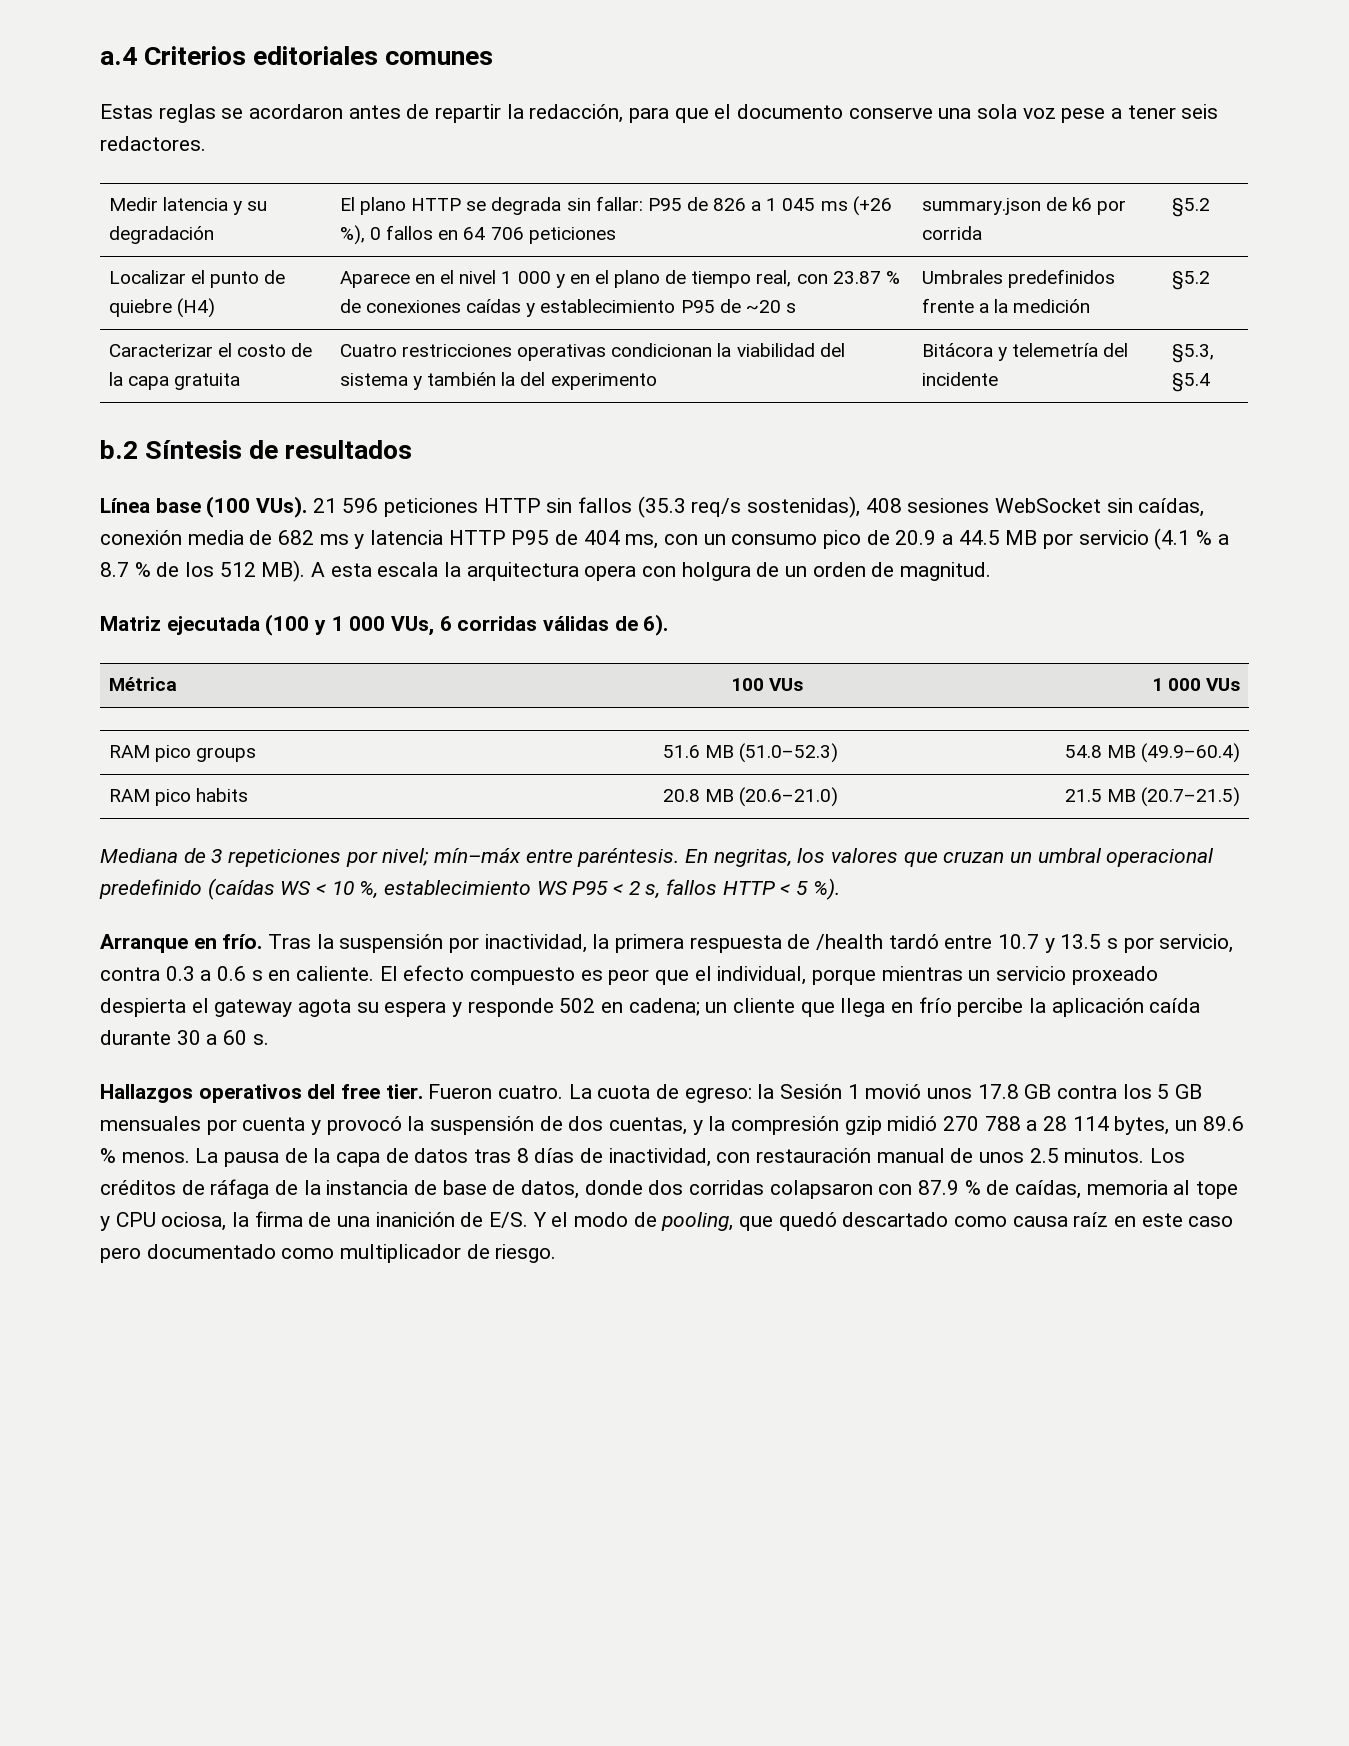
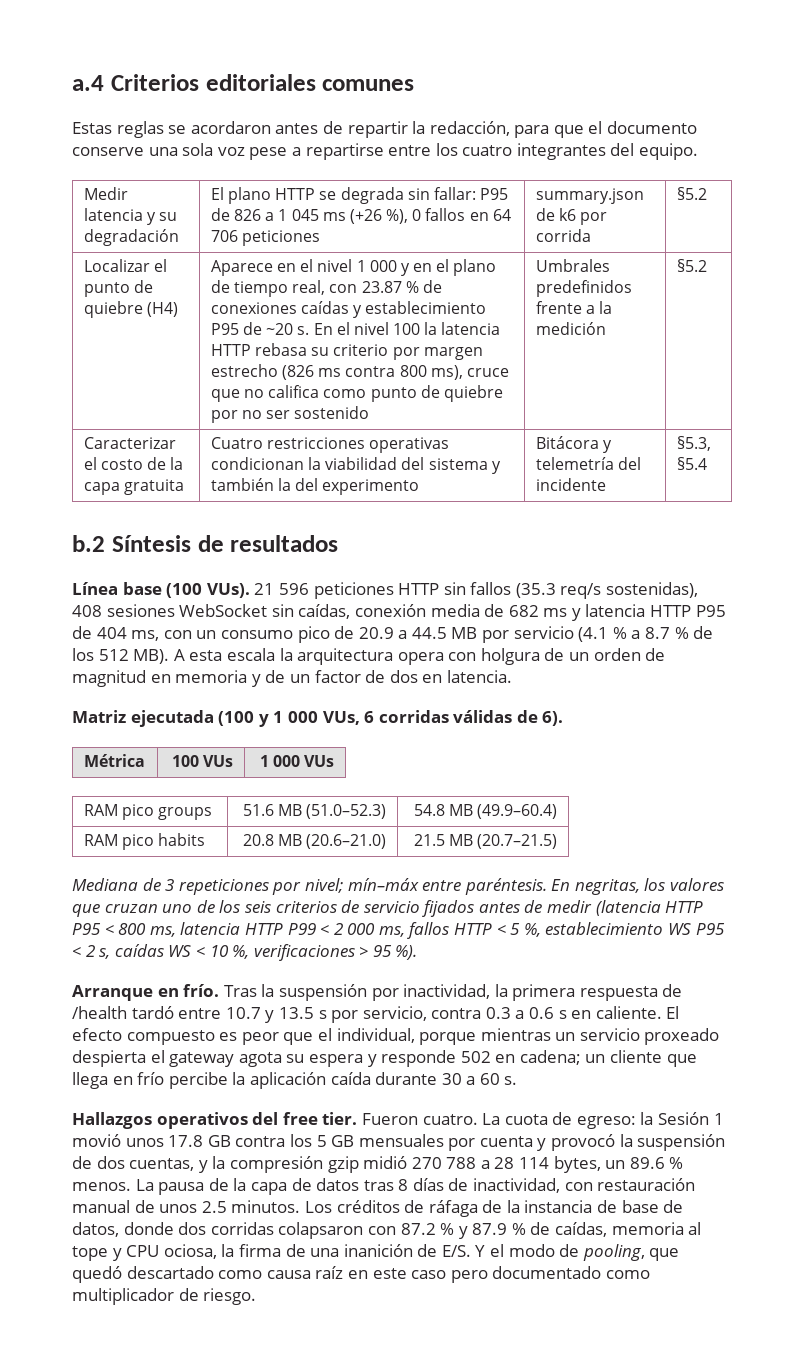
- Estas reglas se acordaron antes de repartir la redacción, para que el documento conserve una sola voz pese a tener seis redactores.
+ Estas reglas se acordaron antes de repartir la redacción, para que el documento conserve una sola voz pese a repartirse entre los cuatro integrantes del equipo.
- Aparece en el nivel 1 000 y en el plano de tiempo real, con 23.87 % de conexiones caídas y establecimiento P95 de ~20 s
+ Aparece en el nivel 1 000 y en el plano de tiempo real, con 23.87 % de conexiones caídas y establecimiento P95 de ~20 s. En el nivel 100 la latencia HTTP rebasa su criterio por margen estrecho (826 ms contra 800 ms), cruce que no califica como punto de quiebre por no ser sostenido
- 21 596 peticiones HTTP sin fallos (35.3 req/s sostenidas), 408 sesiones WebSocket sin caídas, conexión media de 682 ms y latencia HTTP P95 de 404 ms, con un consumo pico de 20.9 a 44.5 MB por servicio (4.1 % a 8.7 % de los 512 MB). A esta escala la arquitectura opera con holgura de un orden de magnitud.
+ 21 596 peticiones HTTP sin fallos (35.3 req/s sostenidas), 408 sesiones WebSocket sin caídas, conexión media de 682 ms y latencia HTTP P95 de 404 ms, con un consumo pico de 20.9 a 44.5 MB por servicio (4.1 % a 8.7 % de los 512 MB). A esta escala la arquitectura opera con holgura de un orden de magnitud en memoria y de un factor de dos en latencia.
- En negritas, los valores que cruzan un umbral operacional predefinido (caídas WS < 10 %, establecimiento WS P95 < 2 s, fallos HTTP < 5 %).
+ En negritas, los valores que cruzan uno de los seis criterios de servicio fijados antes de medir (latencia HTTP P95 < 800 ms, latencia HTTP P99 < 2 000 ms, fallos HTTP < 5 %, establecimiento WS P95 < 2 s, caídas WS < 10 %, verificaciones > 95 %).
- Los créditos de ráfaga de la instancia de base de datos, donde dos corridas colapsaron con 87.9 % de caídas, memoria al tope y CPU ociosa, la firma de una inanición de E/S. Y el modo de pooling, que quedó descartado como causa raíz en este caso pero documentado como multiplicador de riesgo.
+ Los créditos de ráfaga de la instancia de base de datos, donde dos corridas colapsaron con 87.2 % y 87.9 % de caídas, memoria al tope y CPU ociosa, la firma de una inanición de E/S. Y el modo de pooling, que quedó descartado como causa raíz en este caso pero documentado como multiplicador de riesgo.

